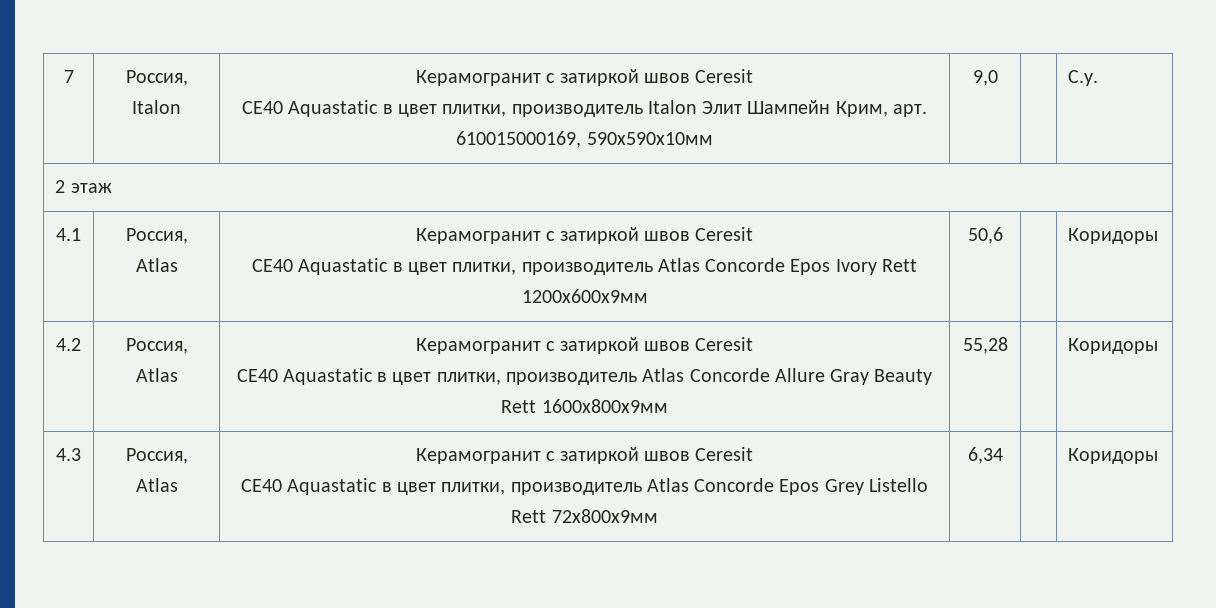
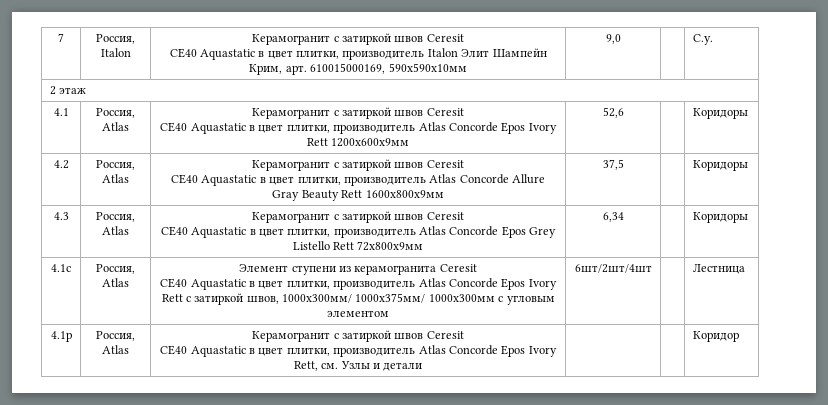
  4.1 | Россия, Atlas | Керамогранит с затиркой швов Ceresit
- CE40 Aquastatic в цвет плитки, производитель Atlas Concorde Epos Ivory Rett 1200x600х9мм | 50,6 | | Коридоры
+ CE40 Aquastatic в цвет плитки, производитель Atlas Concorde Epos Ivory Rett 1200x600х9мм | 52,6 | | Коридоры
  4.2 | Россия, Atlas | Керамогранит с затиркой швов Ceresit
- CE40 Aquastatic в цвет плитки, производитель Atlas Concorde Allure Gray Beauty Rett 1600x800х9мм | 55,28 | | Коридоры
+ CE40 Aquastatic в цвет плитки, производитель Atlas Concorde Allure Gray Beauty Rett 1600x800х9мм | 37,5 | | Коридоры
+ 4.1с | Россия, Atlas | Элемент ступени из керамогранита Ceresit
+ CE40 Aquastatic в цвет плитки, производитель Atlas Concorde Epos Ivory Rett с затиркой швов, 1000х300мм/ 1000х375мм/ 1000х300мм с угловым элементом | 6шт/2шт/4шт | | Лестница
+ 4.1р | Россия, Atlas | Керамогранит с затиркой швов Ceresit
+ CE40 Aquastatic в цвет плитки, производитель Atlas Concorde Epos Ivory Rett, см. Узлы и детали | | | Коридор

